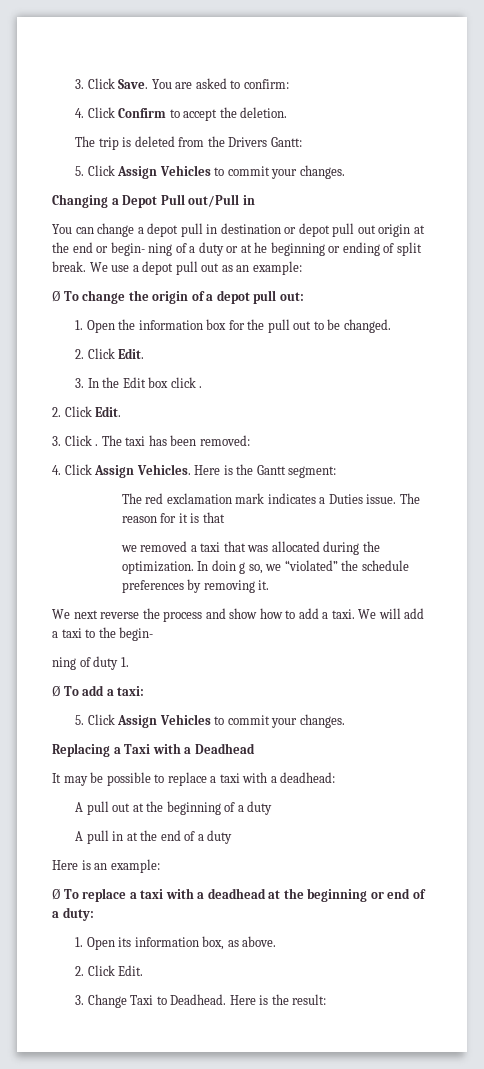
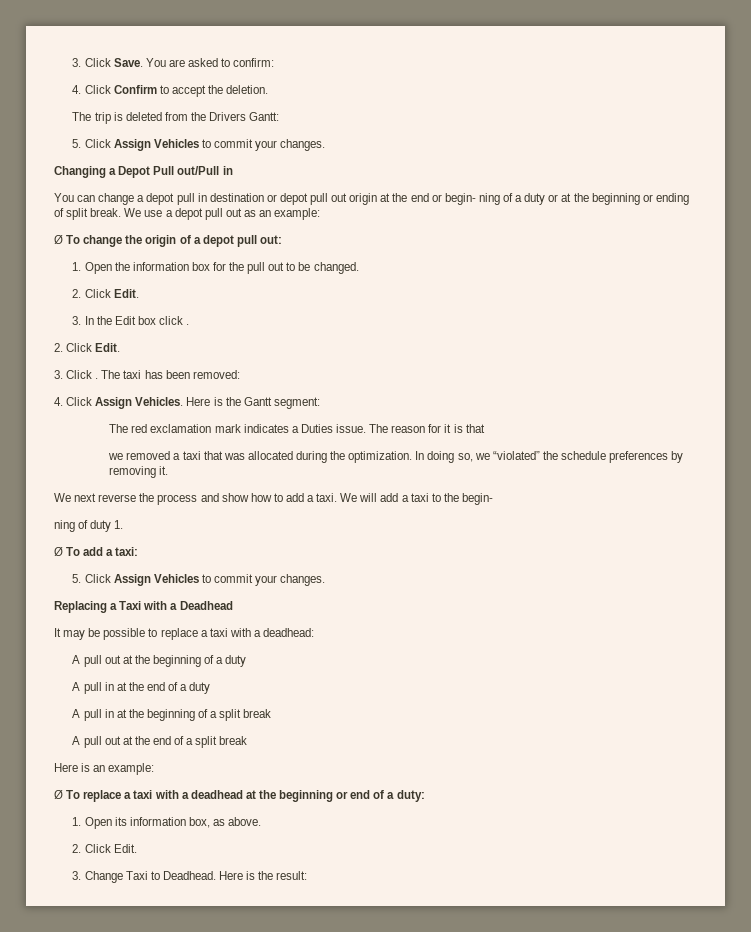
- You can change a depot pull in destination or depot pull out origin at the end or begin- ning of a duty or at he beginning or ending of split break.
+ You can change a depot pull in destination or depot pull out origin at the end or begin- ning of a duty or at the beginning or ending of split break.
- In doin g so, we “violated” the schedule preferences by removing it.
+ In doing so, we “violated” the schedule preferences by removing it.
+ A pull in at the beginning of a split break
+ A pull out at the end of a split break

